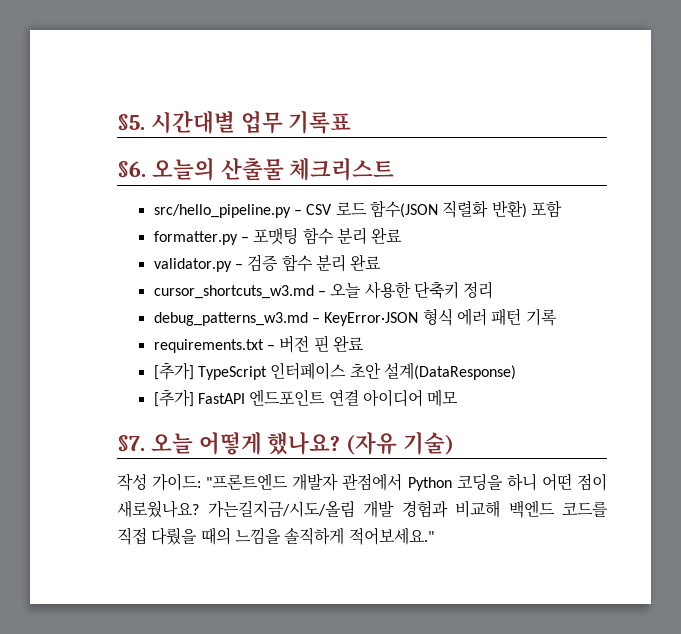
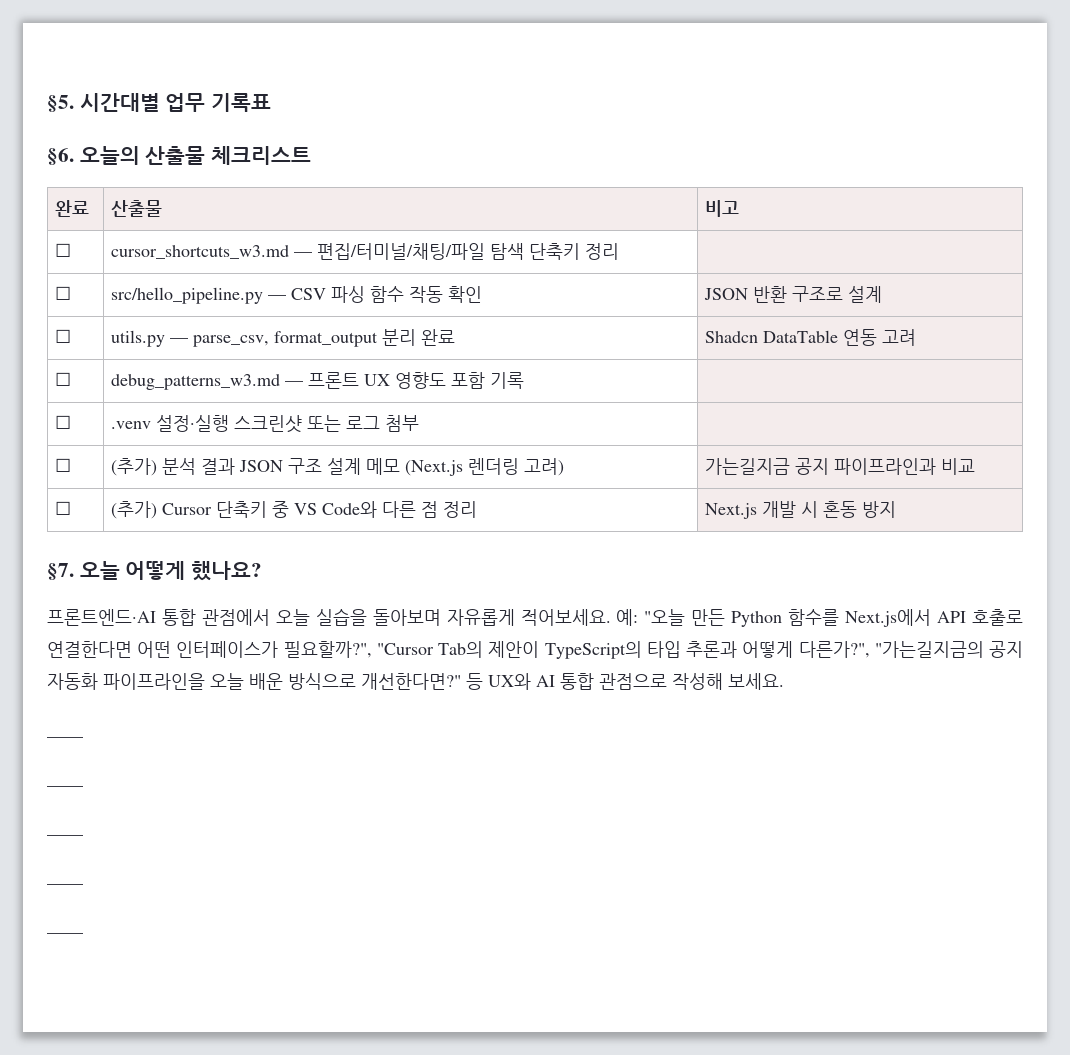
- src/hello_pipeline.py – CSV 로드 함수(JSON 직렬화 반환) 포함
- formatter.py – 포맷팅 함수 분리 완료
- validator.py – 검증 함수 분리 완료
- cursor_shortcuts_w3.md – 오늘 사용한 단축키 정리
- debug_patterns_w3.md – KeyError·JSON 형식 에러 패턴 기록
- requirements.txt – 버전 핀 완료
- [추가] TypeScript 인터페이스 초안 설계(DataResponse)
- [추가] FastAPI 엔드포인트 연결 아이디어 메모
- §7. 오늘 어떻게 했나요? (자유 기술)
- 작성 가이드: "프론트엔드 개발자 관점에서 Python 코딩을 하니 어떤 점이 새로웠나요? 가는길지금/시도/올림 개발 경험과 비교해 백엔드 코드를 직접 다뤘을 때의 느낌을 솔직하게 적어보세요."
+ 완료 | 산출물 | 비고
+ ☐ | cursor_shortcuts_w3.md — 편집/터미널/채팅/파일 탐색 단축키 정리 |
+ ☐ | src/hello_pipeline.py — CSV 파싱 함수 작동 확인 | JSON 반환 구조로 설계
+ ☐ | utils.py — parse_csv, format_output 분리 완료 | Shadcn DataTable 연동 고려
+ ☐ | debug_patterns_w3.md — 프론트 UX 영향도 포함 기록 |
+ ☐ | .venv 설정·실행 스크린샷 또는 로그 첨부 |
+ ☐ | (추가) 분석 결과 JSON 구조 설계 메모 (Next.js 렌더링 고려) | 가는길지금 공지 파이프라인과 비교
+ ☐ | (추가) Cursor 단축키 중 VS Code와 다른 점 정리 | Next.js 개발 시 혼동 방지
+ §7. 오늘 어떻게 했나요?
+ 프론트엔드·AI 통합 관점에서 오늘 실습을 돌아보며 자유롭게 적어보세요. 예: "오늘 만든 Python 함수를 Next.js에서 API 호출로 연결한다면 어떤 인터페이스가 필요할까?", "Cursor Tab의 제안이 TypeScript의 타입 추론과 어떻게 다른가?", "가는길지금의 공지 자동화 파이프라인을 오늘 배운 방식으로 개선한다면?" 등 UX와 AI 통합 관점으로 작성해 보세요.
+ ____
+ ____
+ ____
+ ____
+ ____

